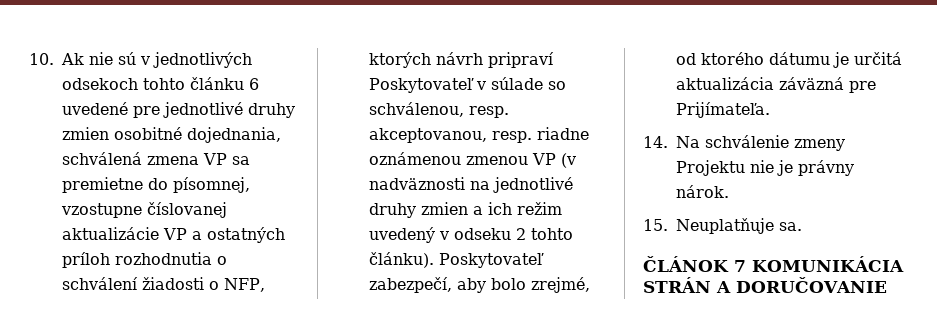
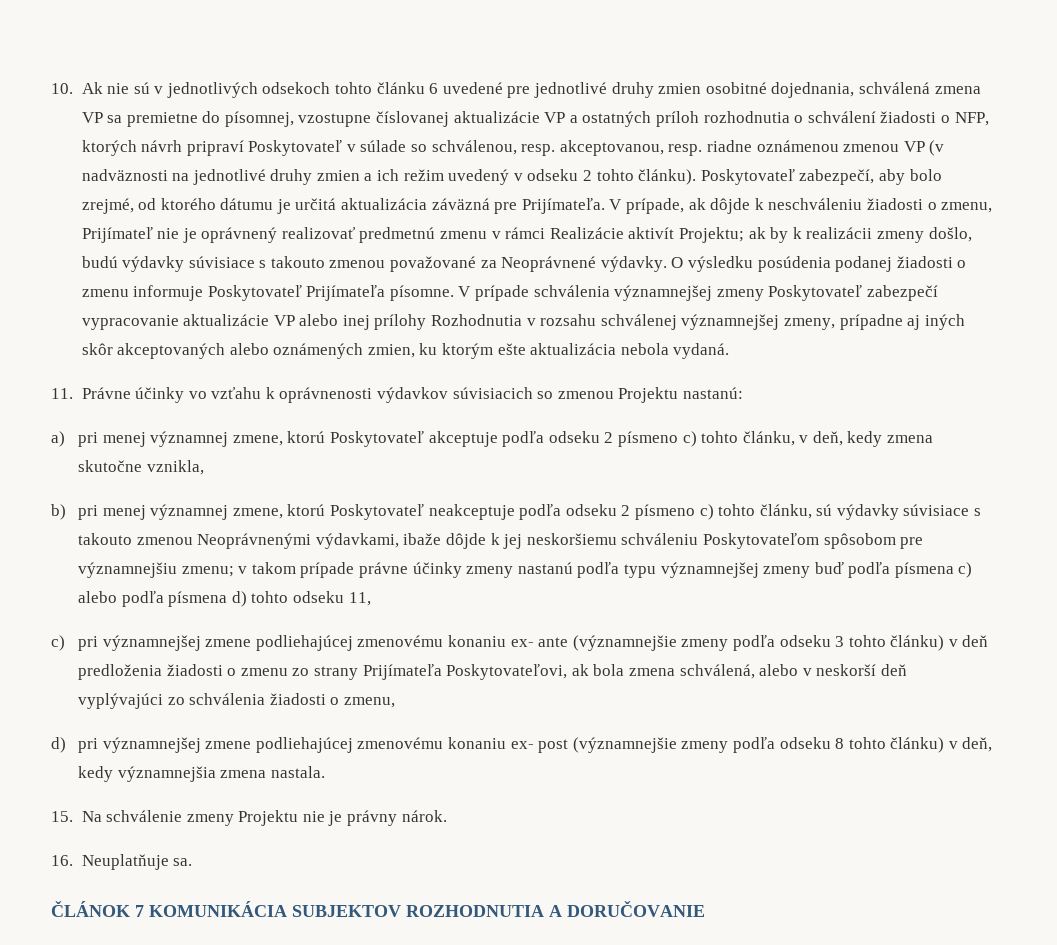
- Poskytovateľ zabezpečí, aby bolo zrejmé, od ktorého dátumu je určitá aktualizácia záväzná pre Prijímateľa.
- 14. Na schválenie zmeny Projektu nie je právny nárok.
+ Poskytovateľ zabezpečí, aby bolo zrejmé, od ktorého dátumu je určitá aktualizácia záväzná pre Prijímateľa. V prípade, ak dôjde k neschváleniu žiadosti o zmenu, Prijímateľ nie je oprávnený realizovať predmetnú zmenu v rámci Realizácie aktivít Projektu; ak by k realizácii zmeny došlo, budú výdavky súvisiace s takouto zmenou považované za Neoprávnené výdavky. O výsledku posúdenia podanej žiadosti o zmenu informuje Poskytovateľ Prijímateľa písomne. V prípade schválenia významnejšej zmeny Poskytovateľ zabezpečí vypracovanie aktualizácie VP alebo inej prílohy Rozhodnutia v rozsahu schválenej významnejšej zmeny, prípadne aj iných skôr akceptovaných alebo oznámených zmien, ku ktorým ešte aktualizácia nebola vydaná.
+ 11. Právne účinky vo vzťahu k oprávnenosti výdavkov súvisiacich so zmenou Projektu nastanú:
+ a) pri menej významnej zmene, ktorú Poskytovateľ akceptuje podľa odseku 2 písmeno c) tohto článku, v deň, kedy zmena skutočne vznikla,
+ b) pri menej významnej zmene, ktorú Poskytovateľ neakceptuje podľa odseku 2 písmeno c) tohto článku, sú výdavky súvisiace s takouto zmenou Neoprávnenými výdavkami, ibaže dôjde k jej neskoršiemu schváleniu Poskytovateľom spôsobom pre významnejšiu zmenu; v takom prípade právne účinky zmeny nastanú podľa typu významnejšej zmeny buď podľa písmena c) alebo podľa písmena d) tohto odseku 11,
+ c) pri významnejšej zmene podliehajúcej zmenovému konaniu ex- ante (významnejšie zmeny podľa odseku 3 tohto článku) v deň predloženia žiadosti o zmenu zo strany Prijímateľa Poskytovateľovi, ak bola zmena schválená, alebo v neskorší deň vyplývajúci zo schválenia žiadosti o zmenu,
+ d) pri významnejšej zmene podliehajúcej zmenovému konaniu ex- post (významnejšie zmeny podľa odseku 8 tohto článku) v deň, kedy významnejšia zmena nastala.
+ 15. Na schválenie zmeny Projektu nie je právny nárok.
- 15. Neuplatňuje sa.
+ 16. Neuplatňuje sa.
- ČLÁNOK 7 KOMUNIKÁCIA STRÁN A DORUČOVANIE
+ ČLÁNOK 7 KOMUNIKÁCIA SUBJEKTOV ROZHODNUTIA A DORUČOVANIE

